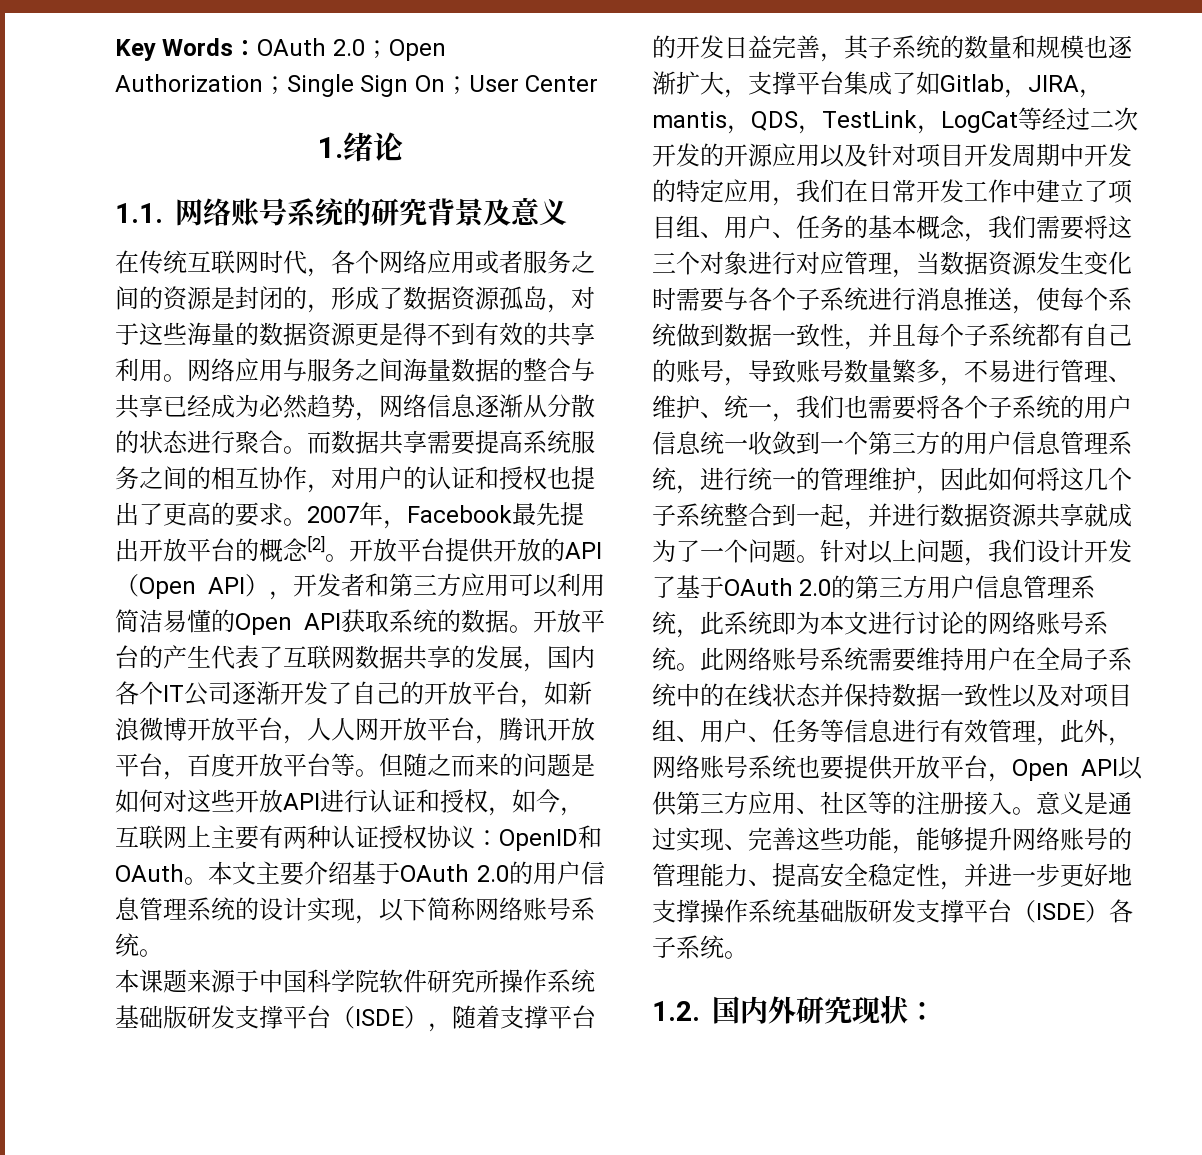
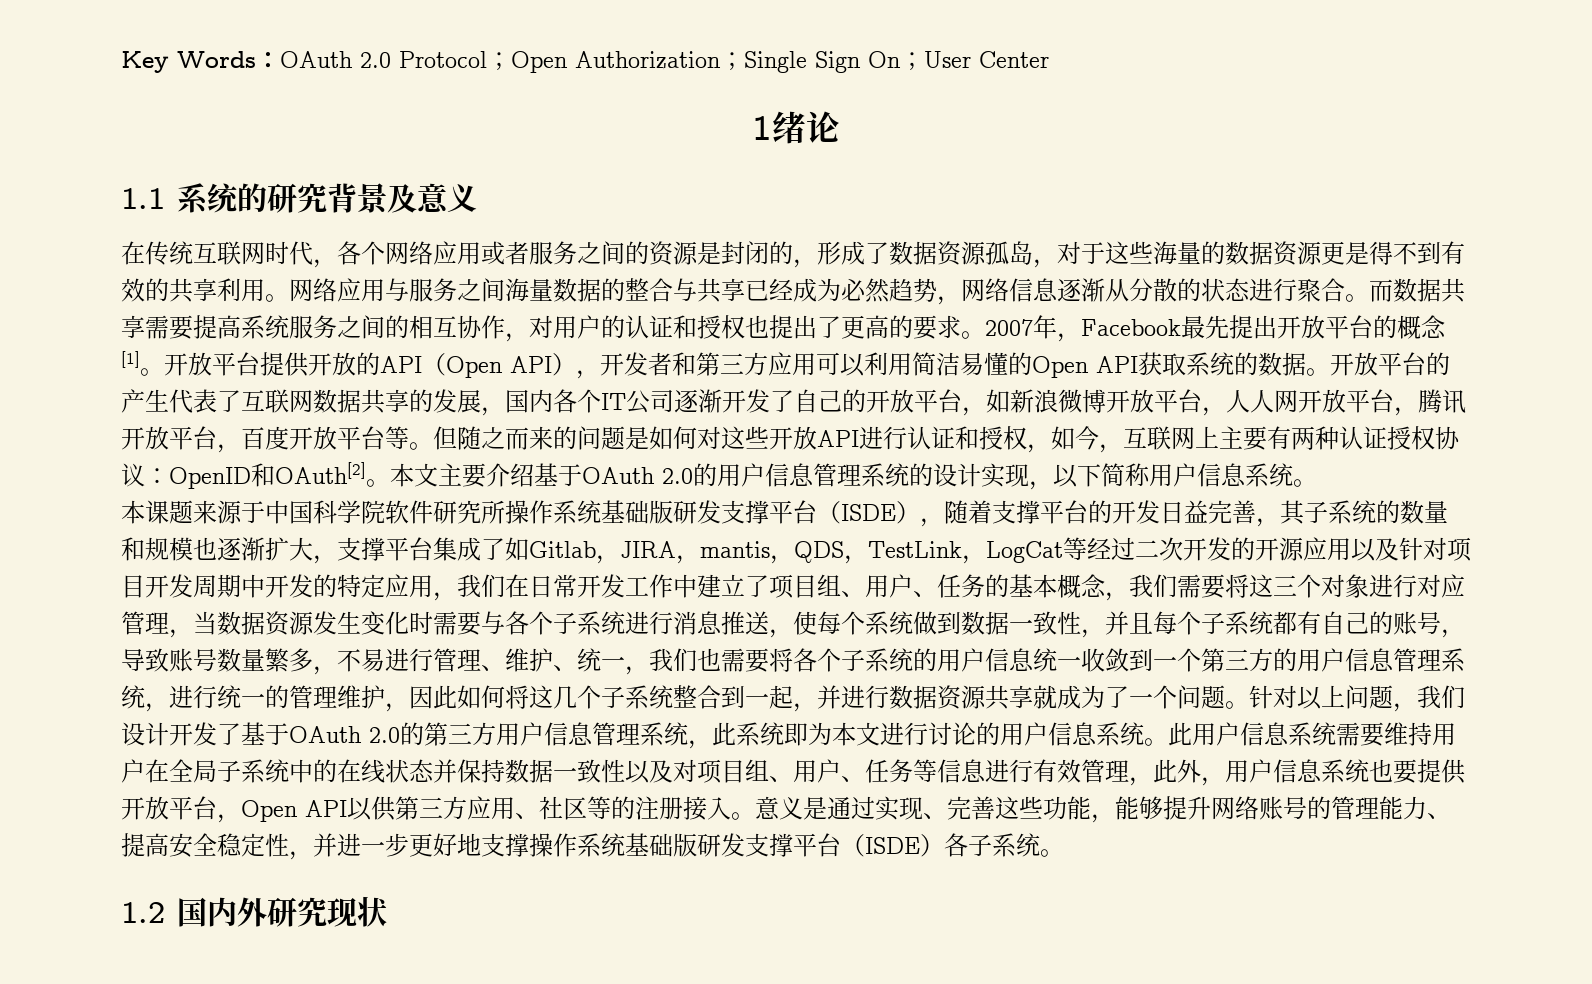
- Key Words：OAuth 2.0；Open Authorization；Single Sign On；User Center
+ Key Words：OAuth 2.0 Protocol；Open Authorization；Single Sign On；User Center
- 1.绪论
+ 1绪论
- 1.1.网络账号系统的研究背景及意义
+ 1.1系统的研究背景及意义
- 2007年，Facebook最先提出开放平台的概念[2]。
+ 2007年，Facebook最先提出开放平台的概念[1]。
- 但随之而来的问题是如何对这些开放API进行认证和授权，如今，互联网上主要有两种认证授权协议：OpenID和OAuth。
+ 但随之而来的问题是如何对这些开放API进行认证和授权，如今，互联网上主要有两种认证授权协议：OpenID和OAuth[2]。
- 本文主要介绍基于OAuth 2.0的用户信息管理系统的设计实现，以下简称网络账号系统。
+ 本文主要介绍基于OAuth 2.0的用户信息管理系统的设计实现，以下简称用户信息系统。
- 针对以上问题，我们设计开发了基于OAuth 2.0的第三方用户信息管理系统，此系统即为本文进行讨论的网络账号系统。此网络账号系统需要维持用户在全局子系统中的在线状态并保持数据一致性以及对项目组、用户、任务等信息进行有效管理，此外，网络账号系统也要提供开放平台，Open API以供第三方应用、社区等的注册接入。
+ 针对以上问题，我们设计开发了基于OAuth 2.0的第三方用户信息管理系统，此系统即为本文进行讨论的用户信息系统。此用户信息系统需要维持用户在全局子系统中的在线状态并保持数据一致性以及对项目组、用户、任务等信息进行有效管理，此外，用户信息系统也要提供开放平台，Open API以供第三方应用、社区等的注册接入。
- 1.2.国内外研究现状：
+ 1.2国内外研究现状

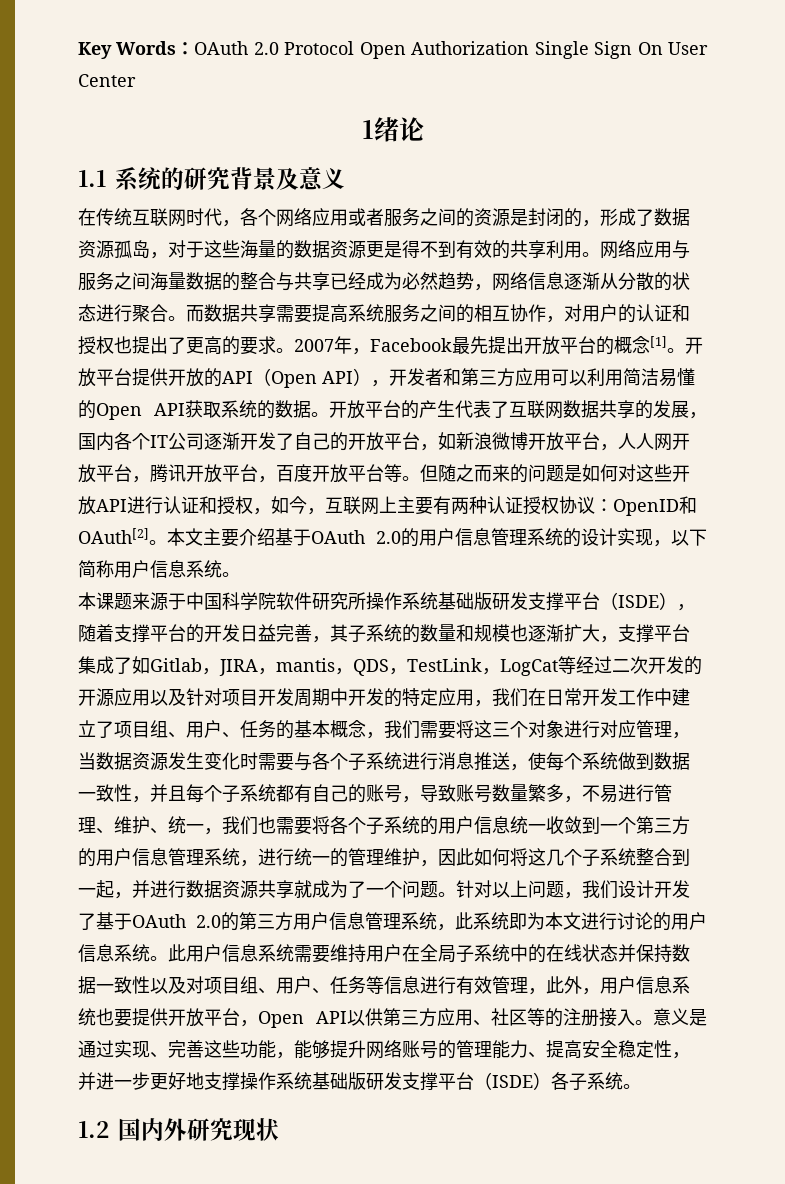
- Key Words：OAuth 2.0 Protocol；Open Authorization；Single Sign On；User Center
+ Key Words：OAuth 2.0 Protocol Open Authorization Single Sign On User Center

